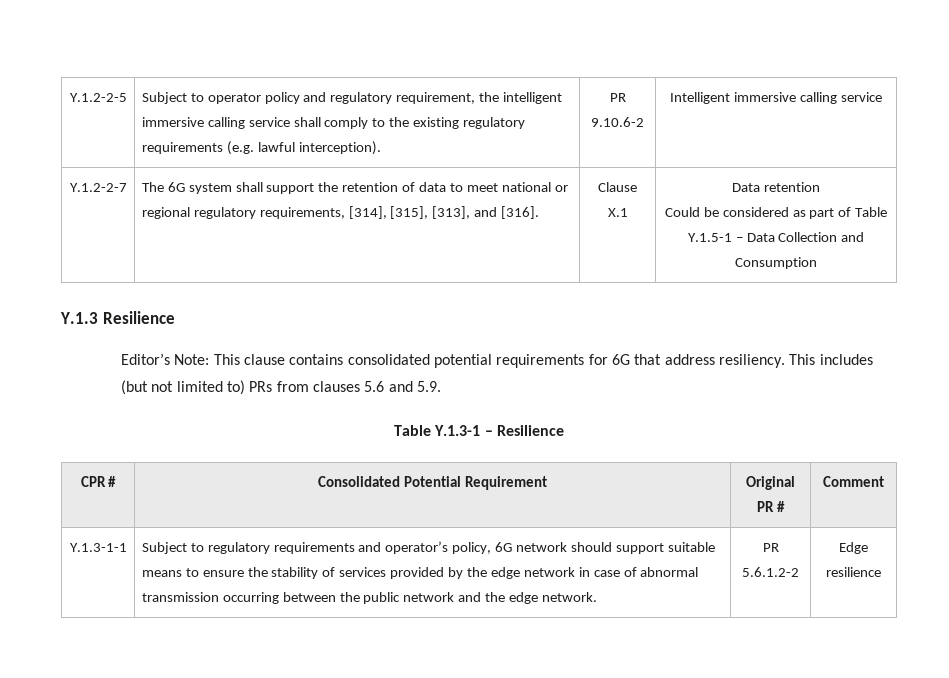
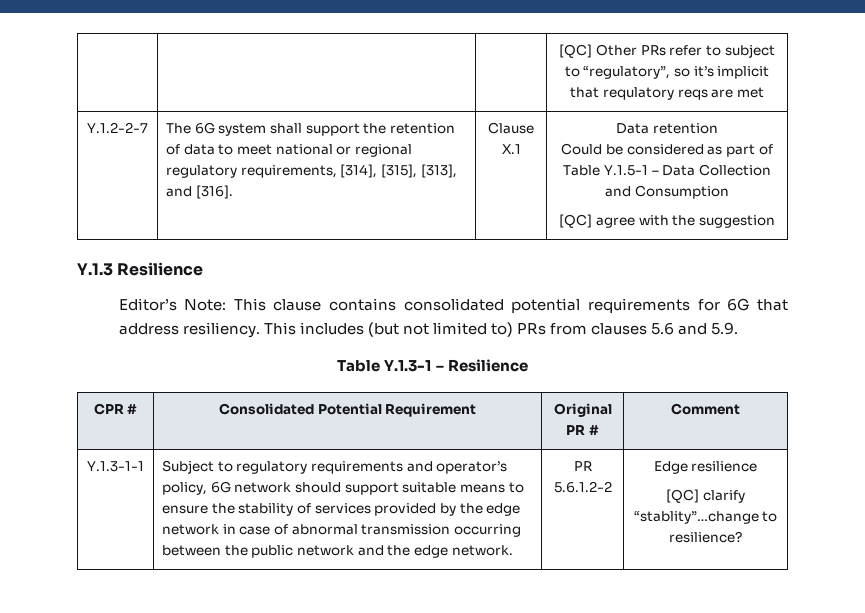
- Y.1.2-2-5 | Subject to operator policy and regulatory requirement, the intelligent immersive calling service shall comply to the existing regulatory requirements (e.g. lawful interception). | PR 9.10.6-2 | Intelligent immersive calling service
+ | | | [QC] Other PRs refer to subject to “regulatory”, so it’s implicit that requlatory reqs are met
+ [QC] agree with the suggestion
+ [QC] clarify “stablity”…change to resilience?

